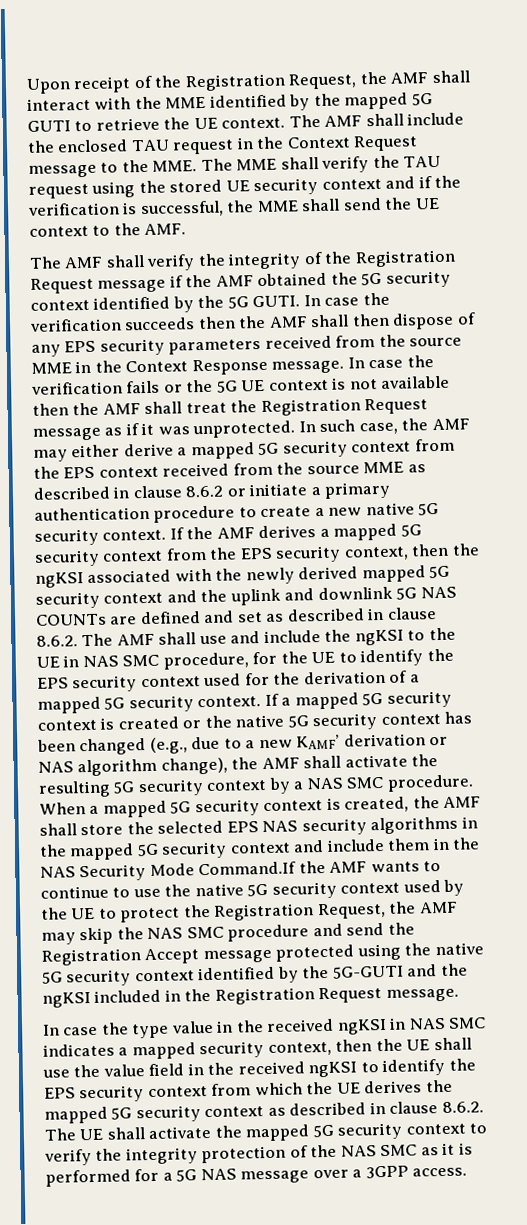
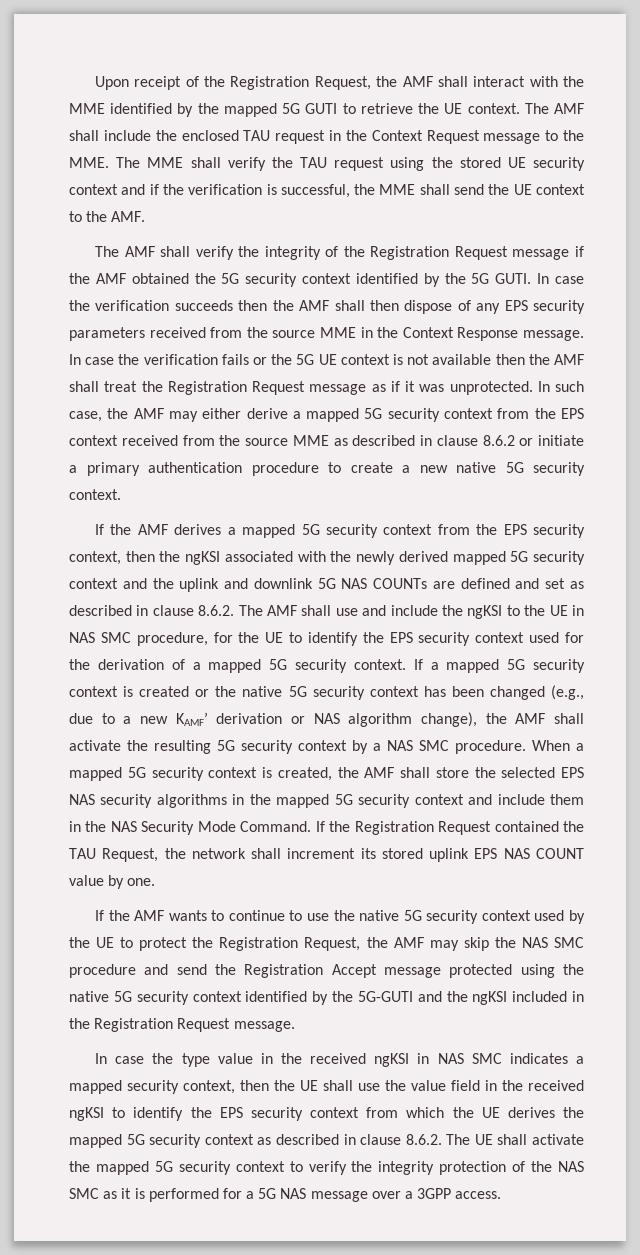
- In such case, the AMF may either derive a mapped 5G security context from the EPS context received from the source MME as described in clause 8.6.2 or initiate a primary authentication procedure to create a new native 5G security context. If the AMF derives a mapped 5G security context from the EPS security context, then the ngKSI associated with the newly derived mapped 5G security context and the uplink and downlink 5G NAS COUNTs are defined and set as described in clause 8.6.2. The AMF shall use and include the ngKSI to the UE in NAS SMC procedure, for the UE to identify the EPS security context used for the derivation of a mapped 5G security context.
+ In such case, the AMF may either derive a mapped 5G security context from the EPS context received from the source MME as described in clause 8.6.2 or initiate a primary authentication procedure to create a new native 5G security context.
+ If the AMF derives a mapped 5G security context from the EPS security context, then the ngKSI associated with the newly derived mapped 5G security context and the uplink and downlink 5G NAS COUNTs are defined and set as described in clause 8.6.2. The AMF shall use and include the ngKSI to the UE in NAS SMC procedure, for the UE to identify the EPS security context used for the derivation of a mapped 5G security context.
- When a mapped 5G security context is created, the AMF shall store the selected EPS NAS security algorithms in the mapped 5G security context and include them in the NAS Security Mode Command.If the AMF wants to continue to use the native 5G security context used by the UE to protect the Registration Request, the AMF may skip the NAS SMC procedure and send the Registration Accept message protected using the native 5G security context identified by the 5G-GUTI and the ngKSI included in the Registration Request message.
+ When a mapped 5G security context is created, the AMF shall store the selected EPS NAS security algorithms in the mapped 5G security context and include them in the NAS Security Mode Command. If the Registration Request contained the TAU Request, the network shall increment its stored uplink EPS NAS COUNT value by one.
+ If the AMF wants to continue to use the native 5G security context used by the UE to protect the Registration Request, the AMF may skip the NAS SMC procedure and send the Registration Accept message protected using the native 5G security context identified by the 5G-GUTI and the ngKSI included in the Registration Request message.

